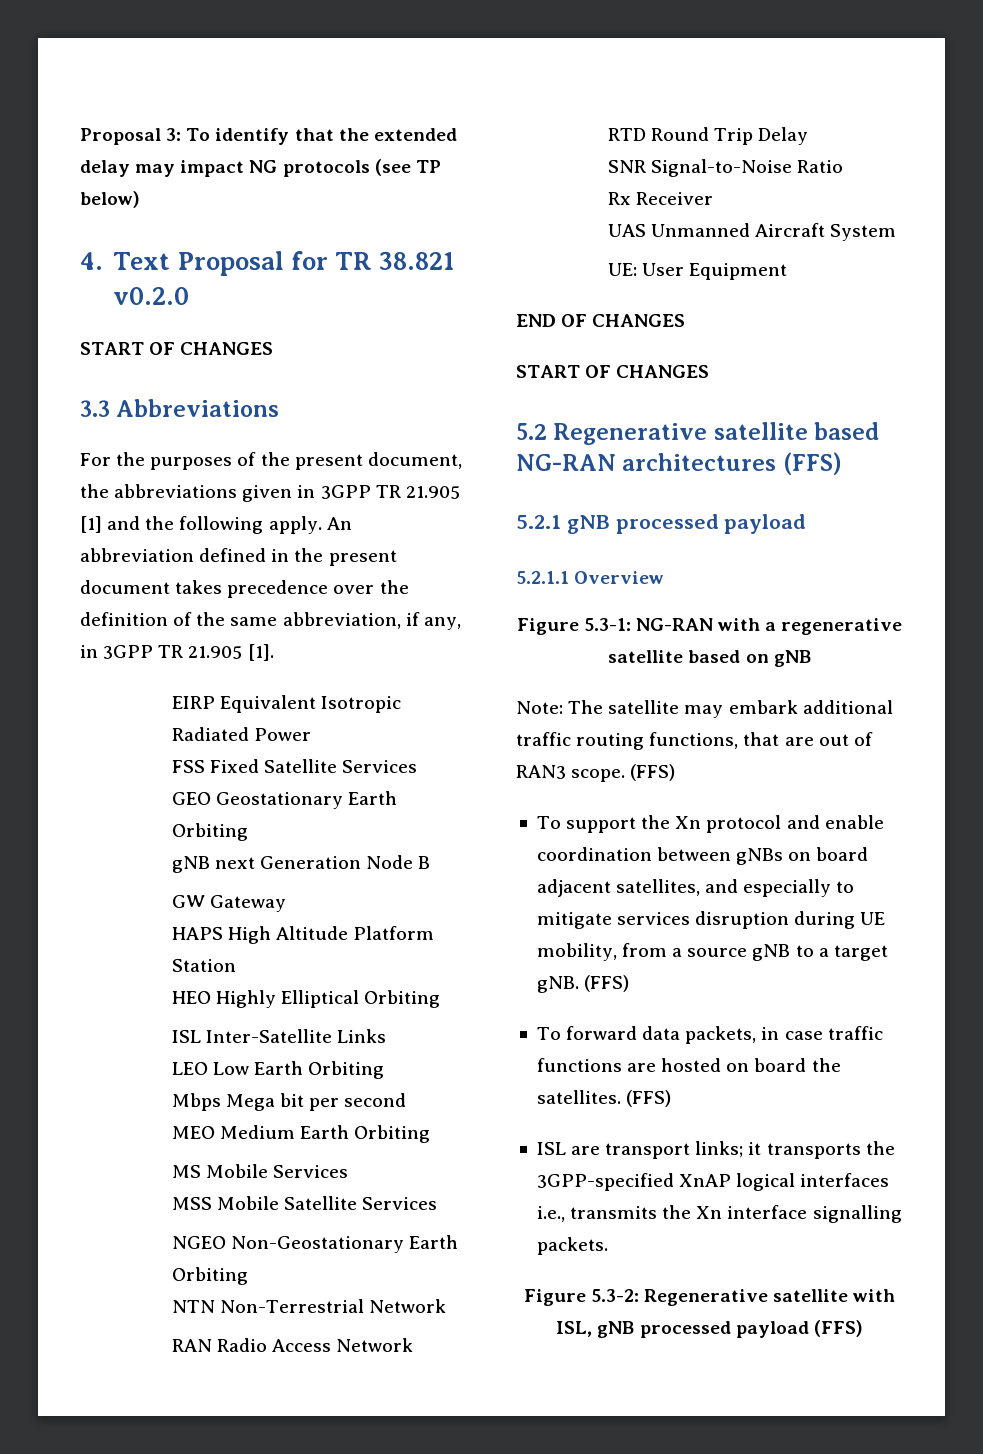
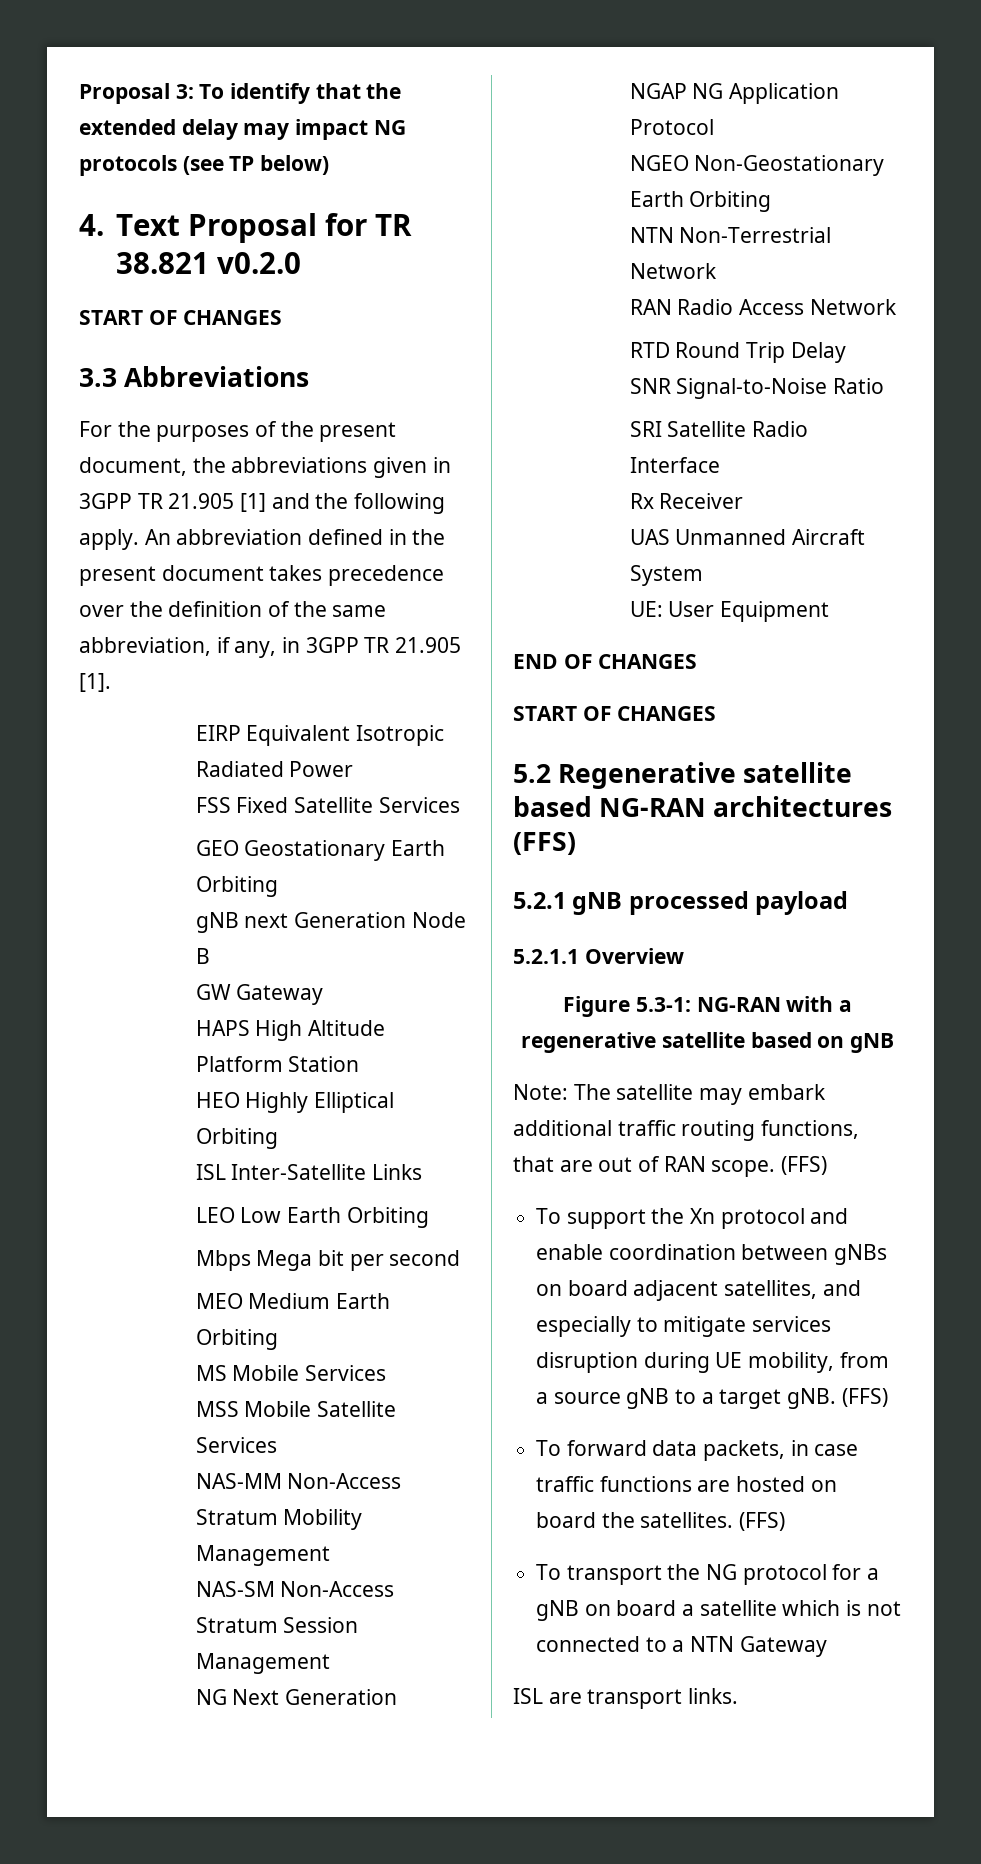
+ NAS-MM Non-Access Stratum Mobility Management
+ NAS-SM Non-Access Stratum Session Management
+ NG Next Generation
+ NGAP NG Application Protocol
+ SRI Satellite Radio Interface
- Note: The satellite may embark additional traffic routing functions, that are out of RAN3 scope.
+ Note: The satellite may embark additional traffic routing functions, that are out of RAN scope.
- ISL are transport links; it transports the 3GPP-specified XnAP logical interfaces i.e., transmits the Xn interface signalling packets.
- Figure 5.3-2: Regenerative satellite with ISL, gNB processed payload (FFS)
+ To transport the NG protocol for a gNB on board a satellite which is not connected to a NTN Gateway
+ ISL are transport links.

